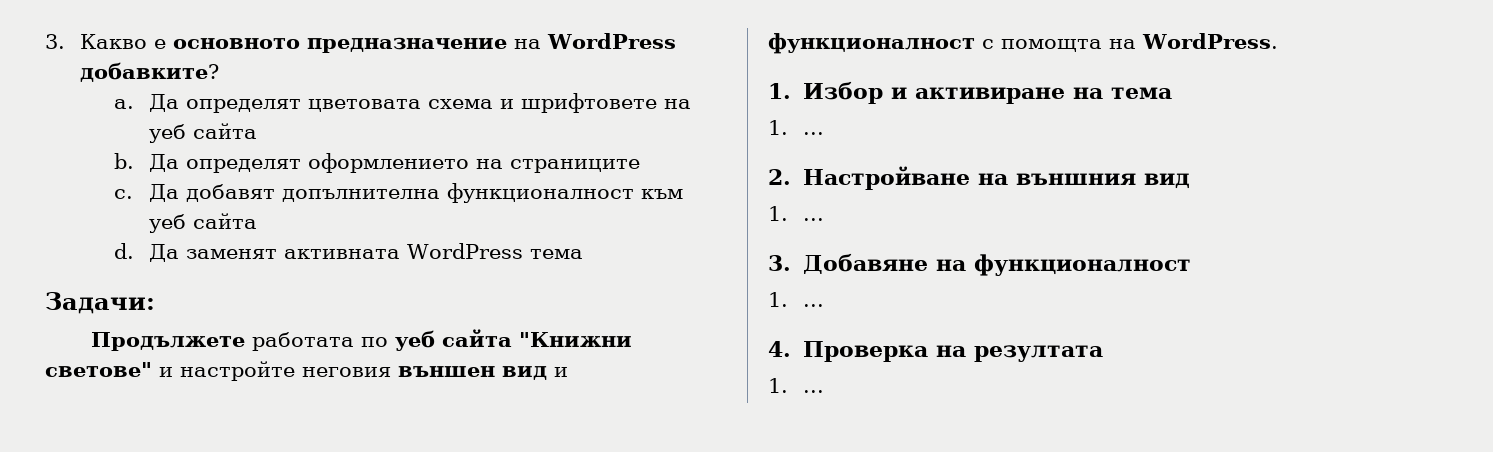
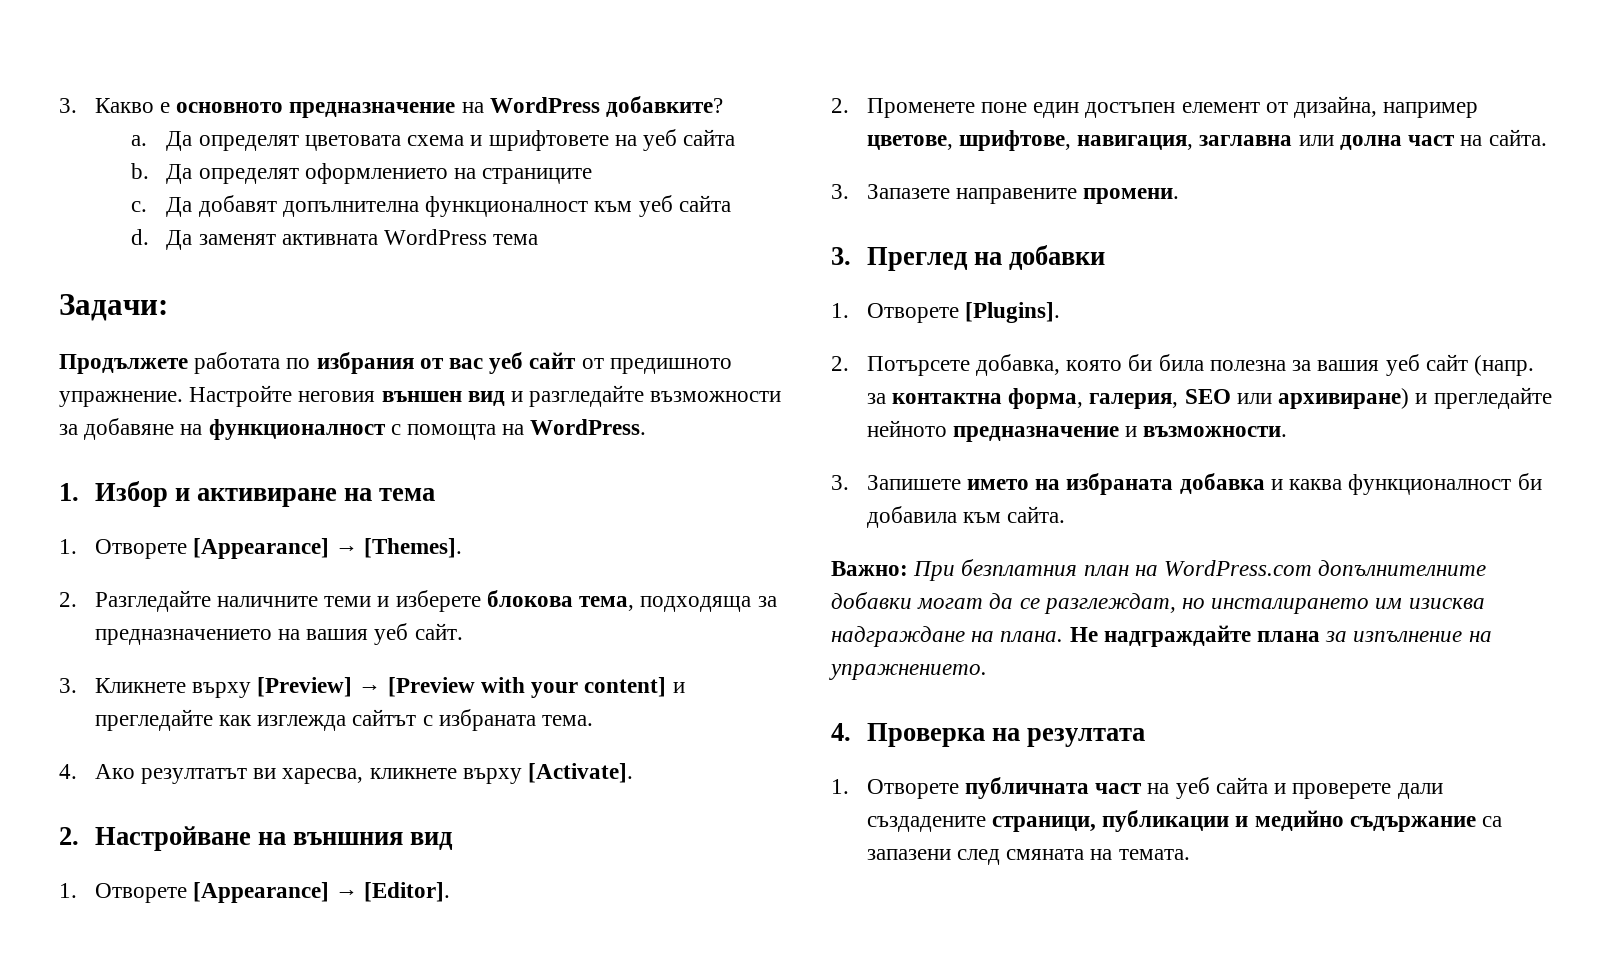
- Продължете работата по уеб сайта "Книжни светове" и настройте неговия външен вид и функционалност с помощта на WordPress.
+ Продължете работата по избрания от вас уеб сайт от предишното упражнение. Настройте неговия външен вид и разгледайте възможности за добавяне на функционалност с помощта на WordPress.
  1. Избор и активиране на тема
- 1. ...
+ 1. Отворете [Appearance] → [Themes].
+ 2. Разгледайте наличните теми и изберете блокова тема, подходяща за предназначението на вашия уеб сайт.
+ 3. Кликнете върху [Preview] → [Preview with your content] и прегледайте как изглежда сайтът с избраната тема.
+ 4. Ако резултатът ви харесва, кликнете върху [Activate].
  2. Настройване на външния вид
- 1. ...
- 3. Добавяне на функционалност
- 1. ...
+ 1. Отворете [Appearance] → [Editor].
+ 2. Променете поне един достъпен елемент от дизайна, например цветове, шрифтове, навигация, заглавна или долна част на сайта.
+ 3. Запазете направените промени.
+ 3. Преглед на добавки
+ 1. Отворете [Plugins].
+ 2. Потърсете добавка, която би била полезна за вашия уеб сайт (напр. за контактна форма, галерия, SEO или архивиране) и прегледайте нейното предназначение и възможности.
+ 3. Запишете името на избраната добавка и каква функционалност би добавила към сайта.
+ Важно: При безплатния план на WordPress.com допълнителните добавки могат да се разглеждат, но инсталирането им изисква надграждане на плана. Не надграждайте плана за изпълнение на упражнението.
  4. Проверка на резултата
- 1. ...
+ 1. Отворете публичната част на уеб сайта и проверете дали създадените страници, публикации и медийно съдържание са запазени след смяната на темата.

